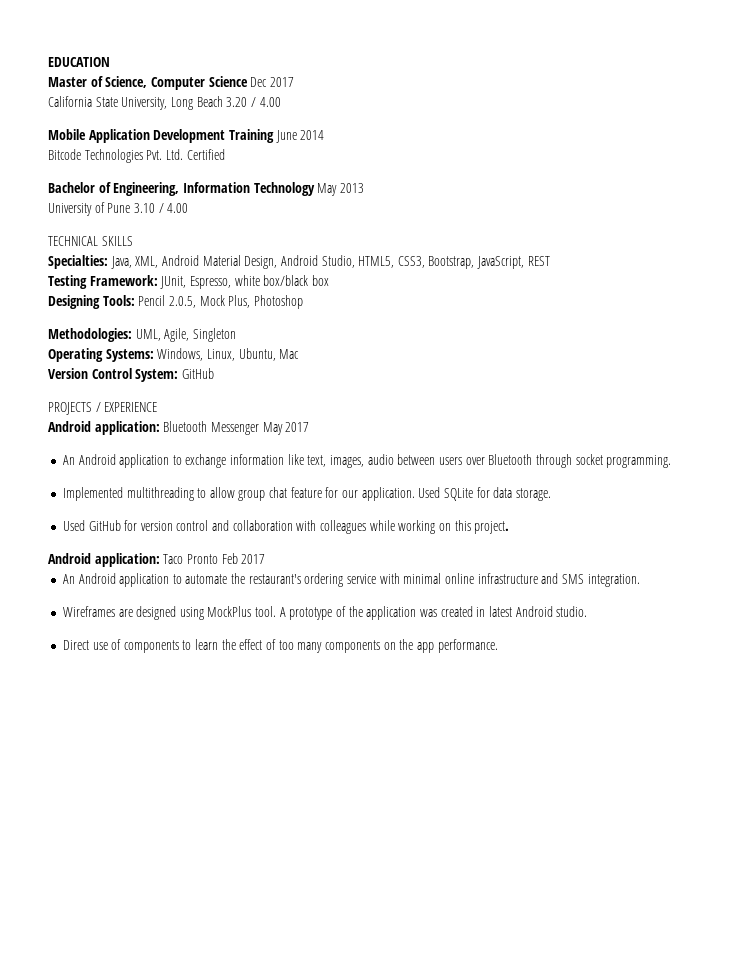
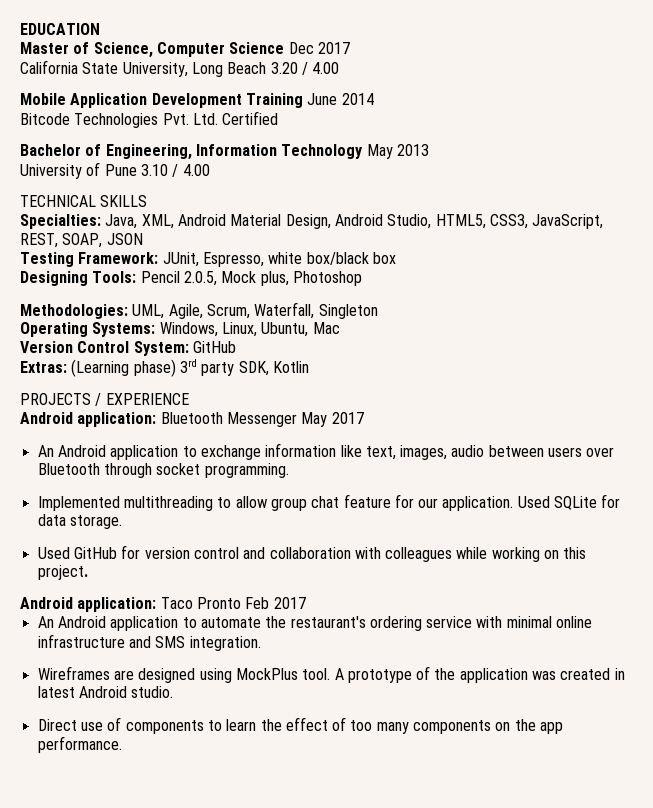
- Specialties: Java, XML, Android Material Design, Android Studio, HTML5, CSS3, Bootstrap, JavaScript, REST
+ Specialties: Java, XML, Android Material Design, Android Studio, HTML5, CSS3, JavaScript, REST, SOAP, JSON
- Designing Tools: Pencil 2.0.5, Mock Plus, Photoshop
+ Designing Tools: Pencil 2.0.5, Mock plus, Photoshop
- Methodologies: UML, Agile, Singleton
+ Methodologies: UML, Agile, Scrum, Waterfall, Singleton
+ Extras: (Learning phase) 3rd party SDK, Kotlin

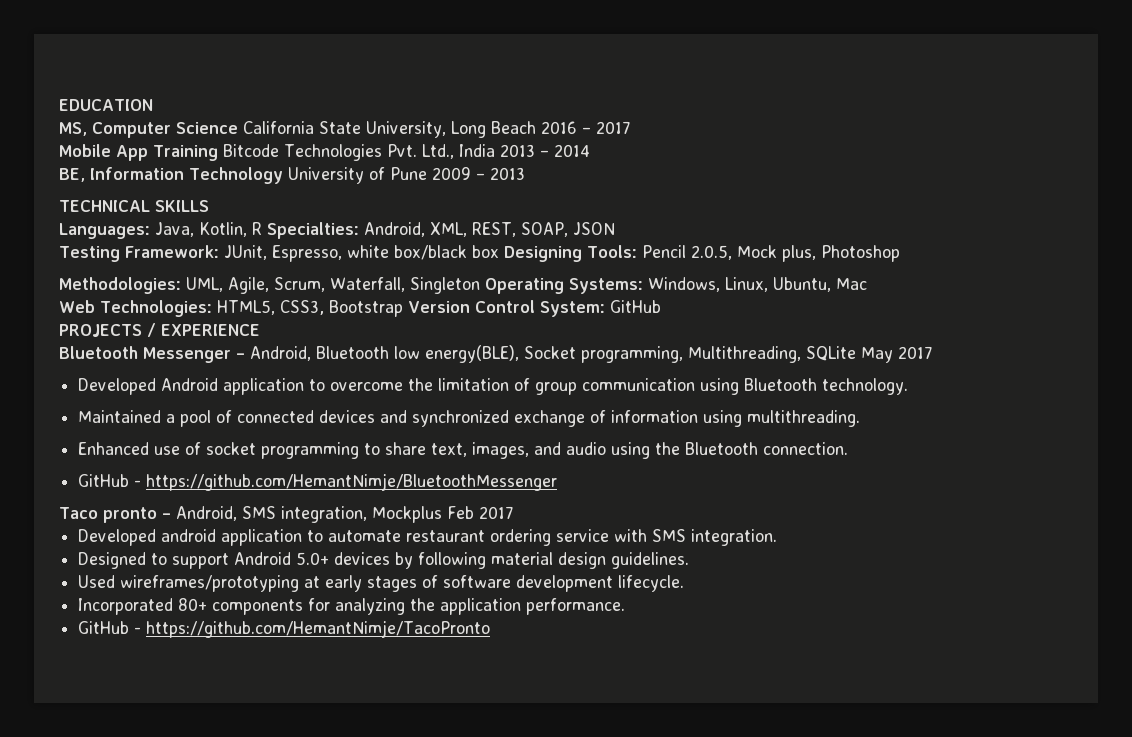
- Master of Science, Computer Science Dec 2017
- California State University, Long Beach 3.20 / 4.00
- Mobile Application Development Training June 2014
- Bitcode Technologies Pvt. Ltd. Certified
- Bachelor of Engineering, Information Technology May 2013
- University of Pune 3.10 / 4.00
+ MS, Computer Science California State University, Long Beach 2016 – 2017
+ Mobile App Training Bitcode Technologies Pvt. Ltd., India 2013 – 2014
+ BE, Information Technology University of Pune 2009 – 2013
  TECHNICAL SKILLS
- Specialties: Java, XML, Android Material Design, Android Studio, HTML5, CSS3, JavaScript, REST, SOAP, JSON
+ Languages: Java, Kotlin, R Specialties: Android, XML, REST, SOAP, JSON
- Testing Framework: JUnit, Espresso, white box/black box
- Designing Tools: Pencil 2.0.5, Mock plus, Photoshop
+ Testing Framework: JUnit, Espresso, white box/black box Designing Tools: Pencil 2.0.5, Mock plus, Photoshop
- Methodologies: UML, Agile, Scrum, Waterfall, Singleton
- Operating Systems: Windows, Linux, Ubuntu, Mac
+ Methodologies: UML, Agile, Scrum, Waterfall, Singleton Operating Systems: Windows, Linux, Ubuntu, Mac
- Version Control System: GitHub
+ Web Technologies: HTML5, CSS3, Bootstrap Version Control System: GitHub
- Extras: (Learning phase) 3rd party SDK, Kotlin
  PROJECTS / EXPERIENCE
- Android application: Bluetooth Messenger May 2017
+ Bluetooth Messenger – Android, Bluetooth low energy(BLE), Socket programming, Multithreading, SQLite May 2017
- An Android application to exchange information like text, images, audio between users over Bluetooth through socket programming.
- Implemented multithreading to allow group chat feature for our application. Used SQLite for data storage.
- Used GitHub for version control and collaboration with colleagues while working on this project.
- Android application: Taco Pronto Feb 2017
+ Developed Android application to overcome the limitation of group communication using Bluetooth technology.
+ Maintained a pool of connected devices and synchronized exchange of information using multithreading.
+ Enhanced use of socket programming to share text, images, and audio using the Bluetooth connection.
+ GitHub - https://github.com/HemantNimje/BluetoothMessenger
+ Taco pronto – Android, SMS integration, Mockplus Feb 2017
- An Android application to automate the restaurant's ordering service with minimal online infrastructure and SMS integration.
- Wireframes are designed using MockPlus tool. A prototype of the application was created in latest Android studio.
- Direct use of components to learn the effect of too many components on the app performance.
+ Developed android application to automate restaurant ordering service with SMS integration.
+ Designed to support Android 5.0+ devices by following material design guidelines.
+ Used wireframes/prototyping at early stages of software development lifecycle.
+ Incorporated 80+ components for analyzing the application performance.
+ GitHub - https://github.com/HemantNimje/TacoPronto

